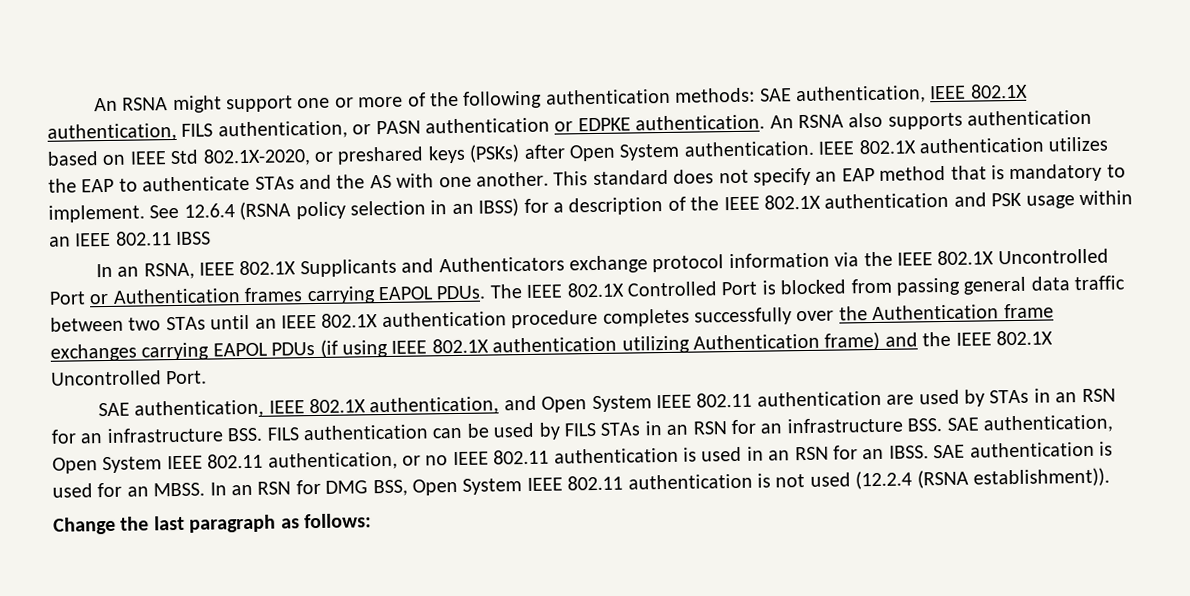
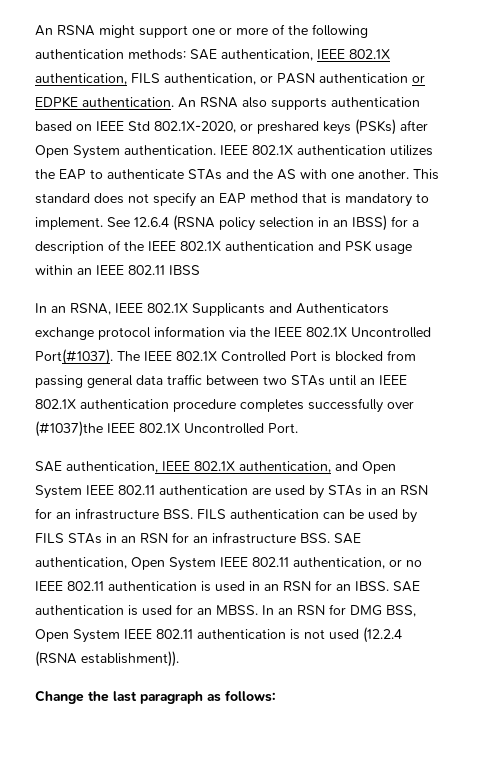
- In an RSNA, IEEE 802.1X Supplicants and Authenticators exchange protocol information via the IEEE 802.1X Uncontrolled Port or Authentication frames carrying EAPOL PDUs.
+ In an RSNA, IEEE 802.1X Supplicants and Authenticators exchange protocol information via the IEEE 802.1X Uncontrolled Port(#1037).
- The IEEE 802.1X Controlled Port is blocked from passing general data traffic between two STAs until an IEEE 802.1X authentication procedure completes successfully over the Authentication frame exchanges carrying EAPOL PDUs (if using IEEE 802.1X authentication utilizing Authentication frame) and the IEEE 802.1X Uncontrolled Port.
+ The IEEE 802.1X Controlled Port is blocked from passing general data traffic between two STAs until an IEEE 802.1X authentication procedure completes successfully over (#1037)the IEEE 802.1X Uncontrolled Port.

